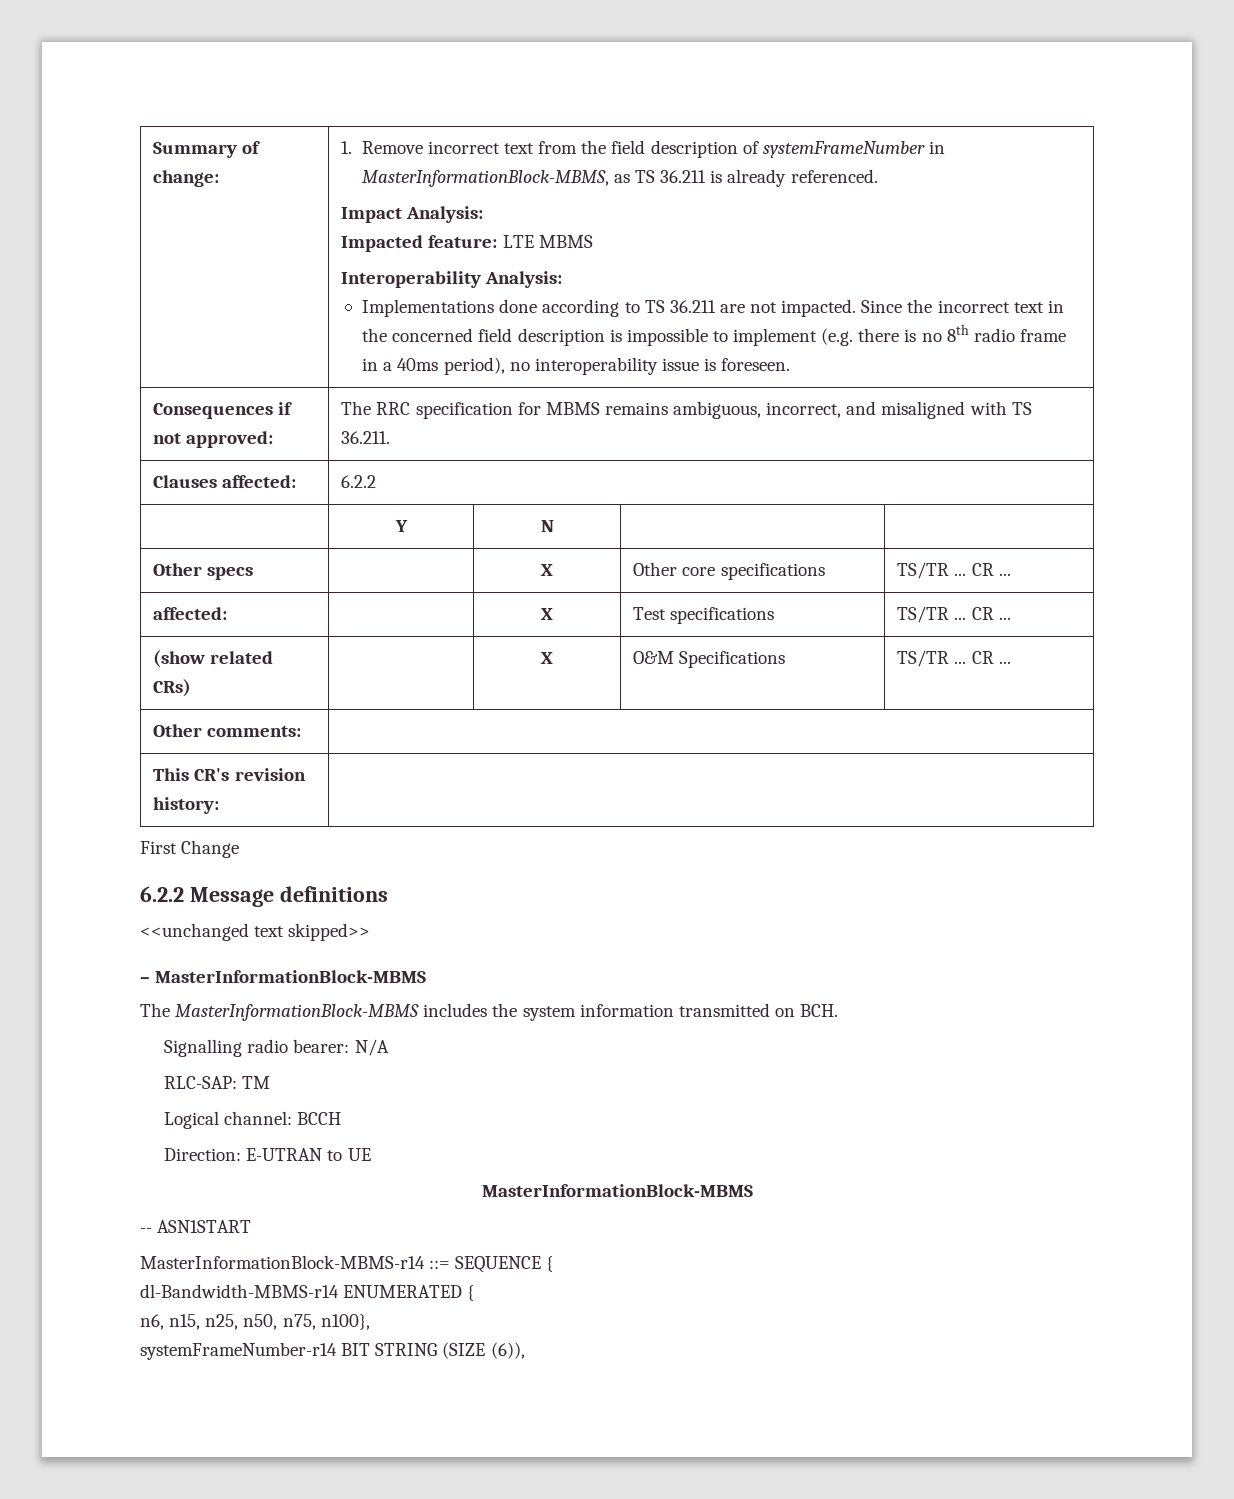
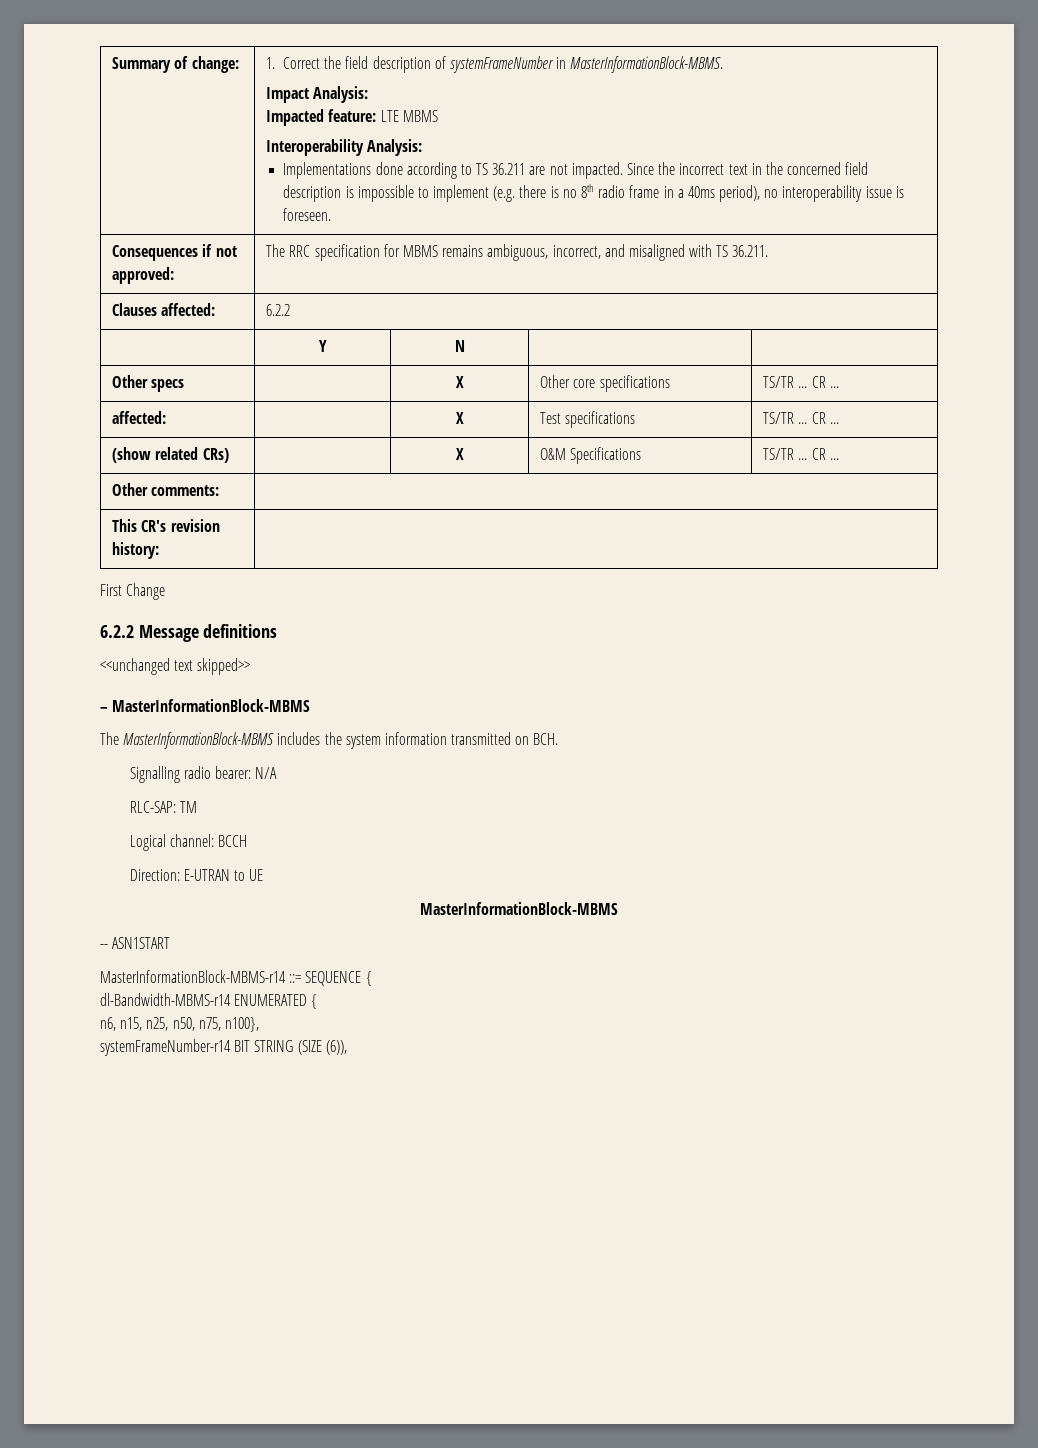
- 1. Remove incorrect text from the field description of systemFrameNumber in MasterInformationBlock-MBMS, as TS 36.211 is already referenced.
+ 1. Correct the field description of systemFrameNumber in MasterInformationBlock-MBMS.

